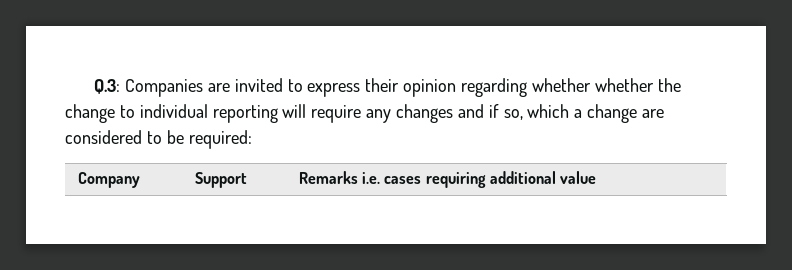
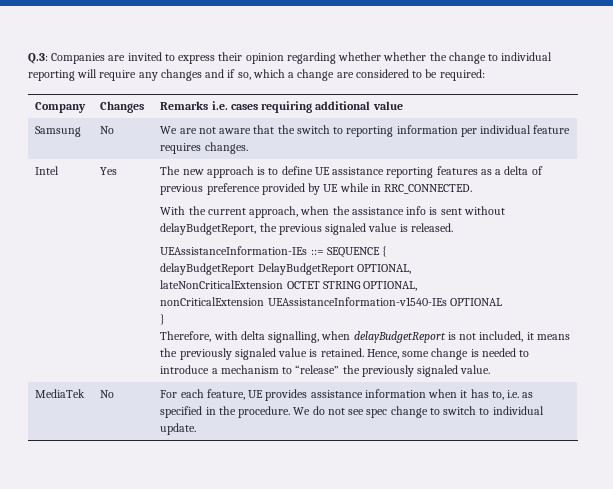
- Company | Support | Remarks i.e. cases requiring additional value
+ Company | Changes | Remarks i.e. cases requiring additional value
+ Samsung | No | We are not aware that the switch to reporting information per individual feature requires changes.
+ Intel | Yes | The new approach is to define UE assistance reporting features as a delta of previous preference provided by UE while in RRC_CONNECTED.
+ With the current approach, when the assistance info is sent without delayBudgetReport, the previous signaled value is released.
+ UEAssistanceInformation-IEs ::= SEQUENCE {
+ delayBudgetReport DelayBudgetReport OPTIONAL,
+ lateNonCriticalExtension OCTET STRING OPTIONAL,
+ nonCriticalExtension UEAssistanceInformation-v1540-IEs OPTIONAL
+ }
+ Therefore, with delta signalling, when delayBudgetReport is not included, it means the previously signaled value is retained. Hence, some change is needed to introduce a mechanism to “release” the previously signaled value.
+ MediaTek | No | For each feature, UE provides assistance information when it has to, i.e. as specified in the procedure. We do not see spec change to switch to individual update.

